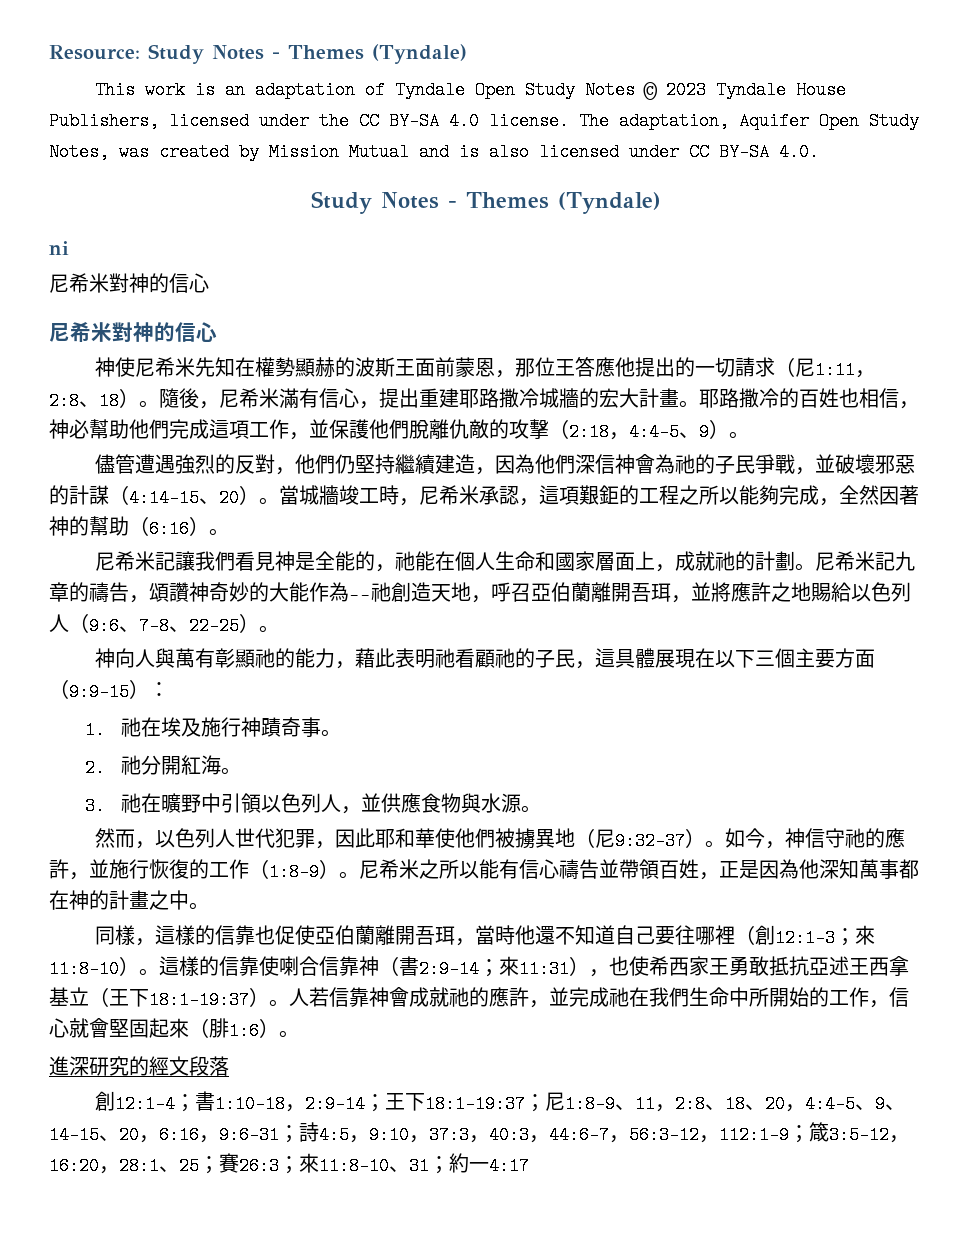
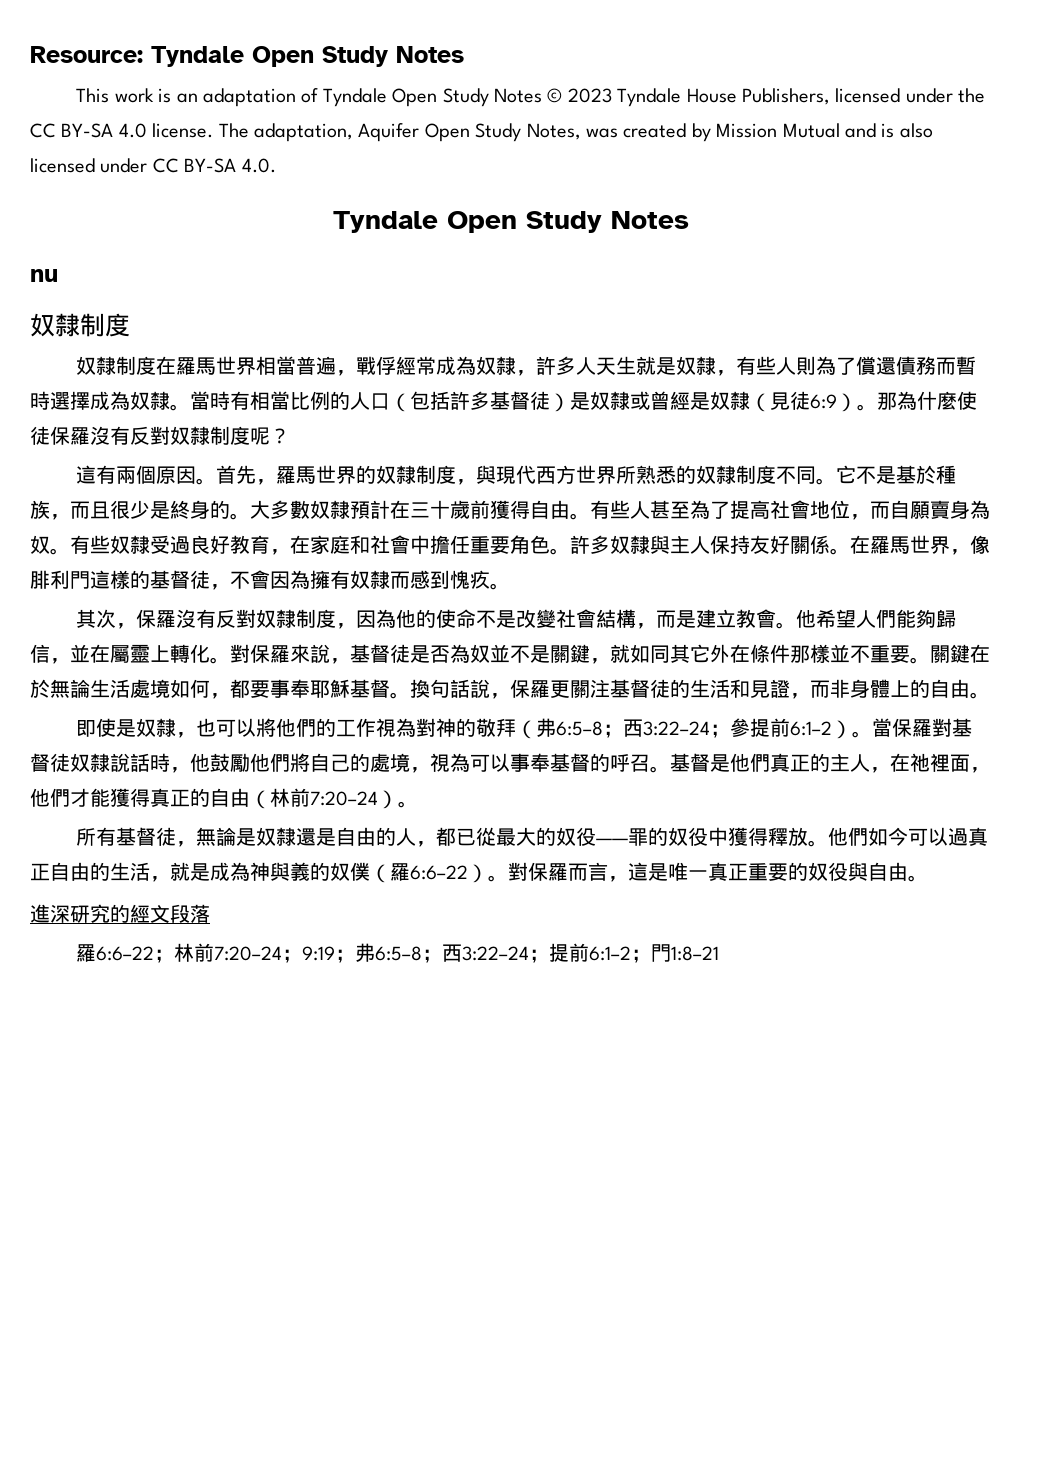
- Resource: Study Notes - Themes (Tyndale)
+ Resource: Tyndale Open Study Notes
  The adaptation, Aquifer Open Study Notes, was created by Mission Mutual and is also licensed under CC BY-SA 4.0.
- Study Notes - Themes (Tyndale)
- ni
- 尼希米對神的信心
- 尼希米對神的信心
- 神使尼希米先知在權勢顯赫的波斯王面前蒙恩，那位王答應他提出的一切請求（尼1:11，2:8、18）。隨後，尼希米滿有信心，提出重建耶路撒冷城牆的宏大計畫。耶路撒冷的百姓也相信，神必幫助他們完成這項工作，並保護他們脫離仇敵的攻擊（2:18，4:4–5、9）。
- 儘管遭遇強烈的反對，他們仍堅持繼續建造，因為他們深信神會為祂的子民爭戰，並破壞邪惡的計謀（4:14–15、20）。當城牆竣工時，尼希米承認，這項艱鉅的工程之所以能夠完成，全然因著神的幫助（6:16）。
- 尼希米記讓我們看見神是全能的，祂能在個人生命和國家層面上，成就祂的計劃。尼希米記九章的禱告，頌讚神奇妙的大能作為——祂創造天地，呼召亞伯蘭離開吾珥，並將應許之地賜給以色列人（9:6、7–8、22–25）。
- 神向人與萬有彰顯祂的能力，藉此表明祂看顧祂的子民，這具體展現在以下三個主要方面（9:9–15）：
- 1.祂在埃及施行神蹟奇事。
- 2.祂分開紅海。
- 3.祂在曠野中引領以色列人，並供應食物與水源。
- 然而，以色列人世代犯罪，因此耶和華使他們被擄異地（尼9:32–37）。如今，神信守祂的應許，並施行恢復的工作（1:8–9）。尼希米之所以能有信心禱告並帶領百姓，正是因為他深知萬事都在神的計畫之中。
- 同樣，這樣的信靠也促使亞伯蘭離開吾珥，當時他還不知道自己要往哪裡（創12:1–3；來11:8–10）。這樣的信靠使喇合信靠神（書2:9–14；來11:31），也使希西家王勇敢抵抗亞述王西拿基立（王下18:1–19:37）。人若信靠神會成就祂的應許，並完成祂在我們生命中所開始的工作，信心就會堅固起來（腓1:6）。
+ Tyndale Open Study Notes
+ nu
+ 奴隸制度
+ 奴隸制度在羅馬世界相當普遍，戰俘經常成為奴隸，許多人天生就是奴隸，有些人則為了償還債務而暫時選擇成為奴隸。當時有相當比例的人口（包括許多基督徒）是奴隸或曾經是奴隸（見徒6:9）。那為什麼使徒保羅沒有反對奴隸制度呢？
+ 這有兩個原因。首先，羅馬世界的奴隸制度，與現代西方世界所熟悉的奴隸制度不同。它不是基於種族，而且很少是終身的。大多數奴隸預計在三十歲前獲得自由。有些人甚至為了提高社會地位，而自願賣身為奴。有些奴隸受過良好教育，在家庭和社會中擔任重要角色。許多奴隸與主人保持友好關係。在羅馬世界，像腓利門這樣的基督徒，不會因為擁有奴隸而感到愧疚。
+ 其次，保羅沒有反對奴隸制度，因為他的使命不是改變社會結構，而是建立教會。他希望人們能夠歸信，並在屬靈上轉化。對保羅來說，基督徒是否為奴並不是關鍵，就如同其它外在條件那樣並不重要。關鍵在於無論生活處境如何，都要事奉耶穌基督。換句話說，保羅更關注基督徒的生活和見證，而非身體上的自由。
+ 即使是奴隸，也可以將他們的工作視為對神的敬拜（弗6:5–8；西3:22–24；參提前6:1–2）。當保羅對基督徒奴隸說話時，他鼓勵他們將自己的處境，視為可以事奉基督的呼召。基督是他們真正的主人，在祂裡面，他們才能獲得真正的自由（林前7:20–24）。
+ 所有基督徒，無論是奴隸還是自由的人，都已從最大的奴役——罪的奴役中獲得釋放。他們如今可以過真正自由的生活，就是成為神與義的奴僕（羅6:6–22）。對保羅而言，這是唯一真正重要的奴役與自由。
- 創12:1–4；書1:10–18，2:9–14；王下18:1–19:37；尼1:8–9、11，2:8、18、20，4:4–5、9、14–15、20，6:16，9:6–31；詩4:5，9:10，37:3，40:3，44:6–7，56:3–12，112:1–9；箴3:5–12，16:20，28:1、25；賽26:3；來11:8–10、31；約一4:17
+ 羅6:6–22；林前7:20–24；9:19；弗6:5–8；西3:22–24；提前6:1–2；門1:8–21

